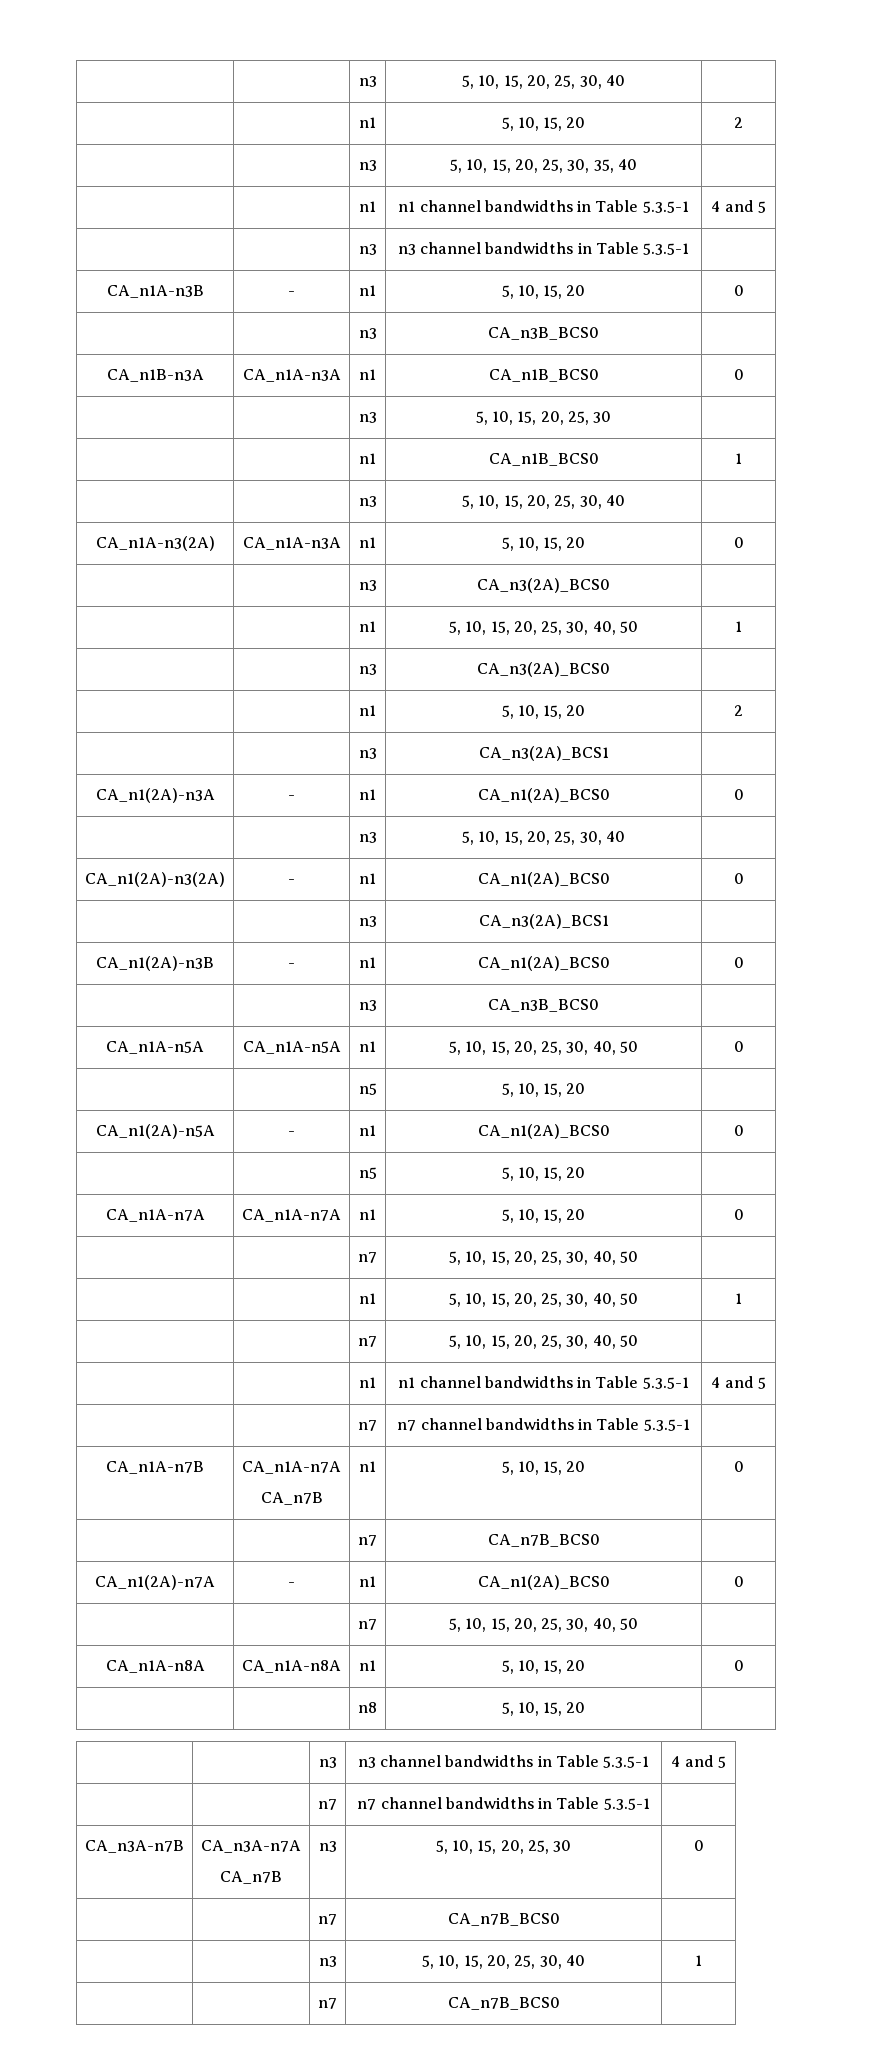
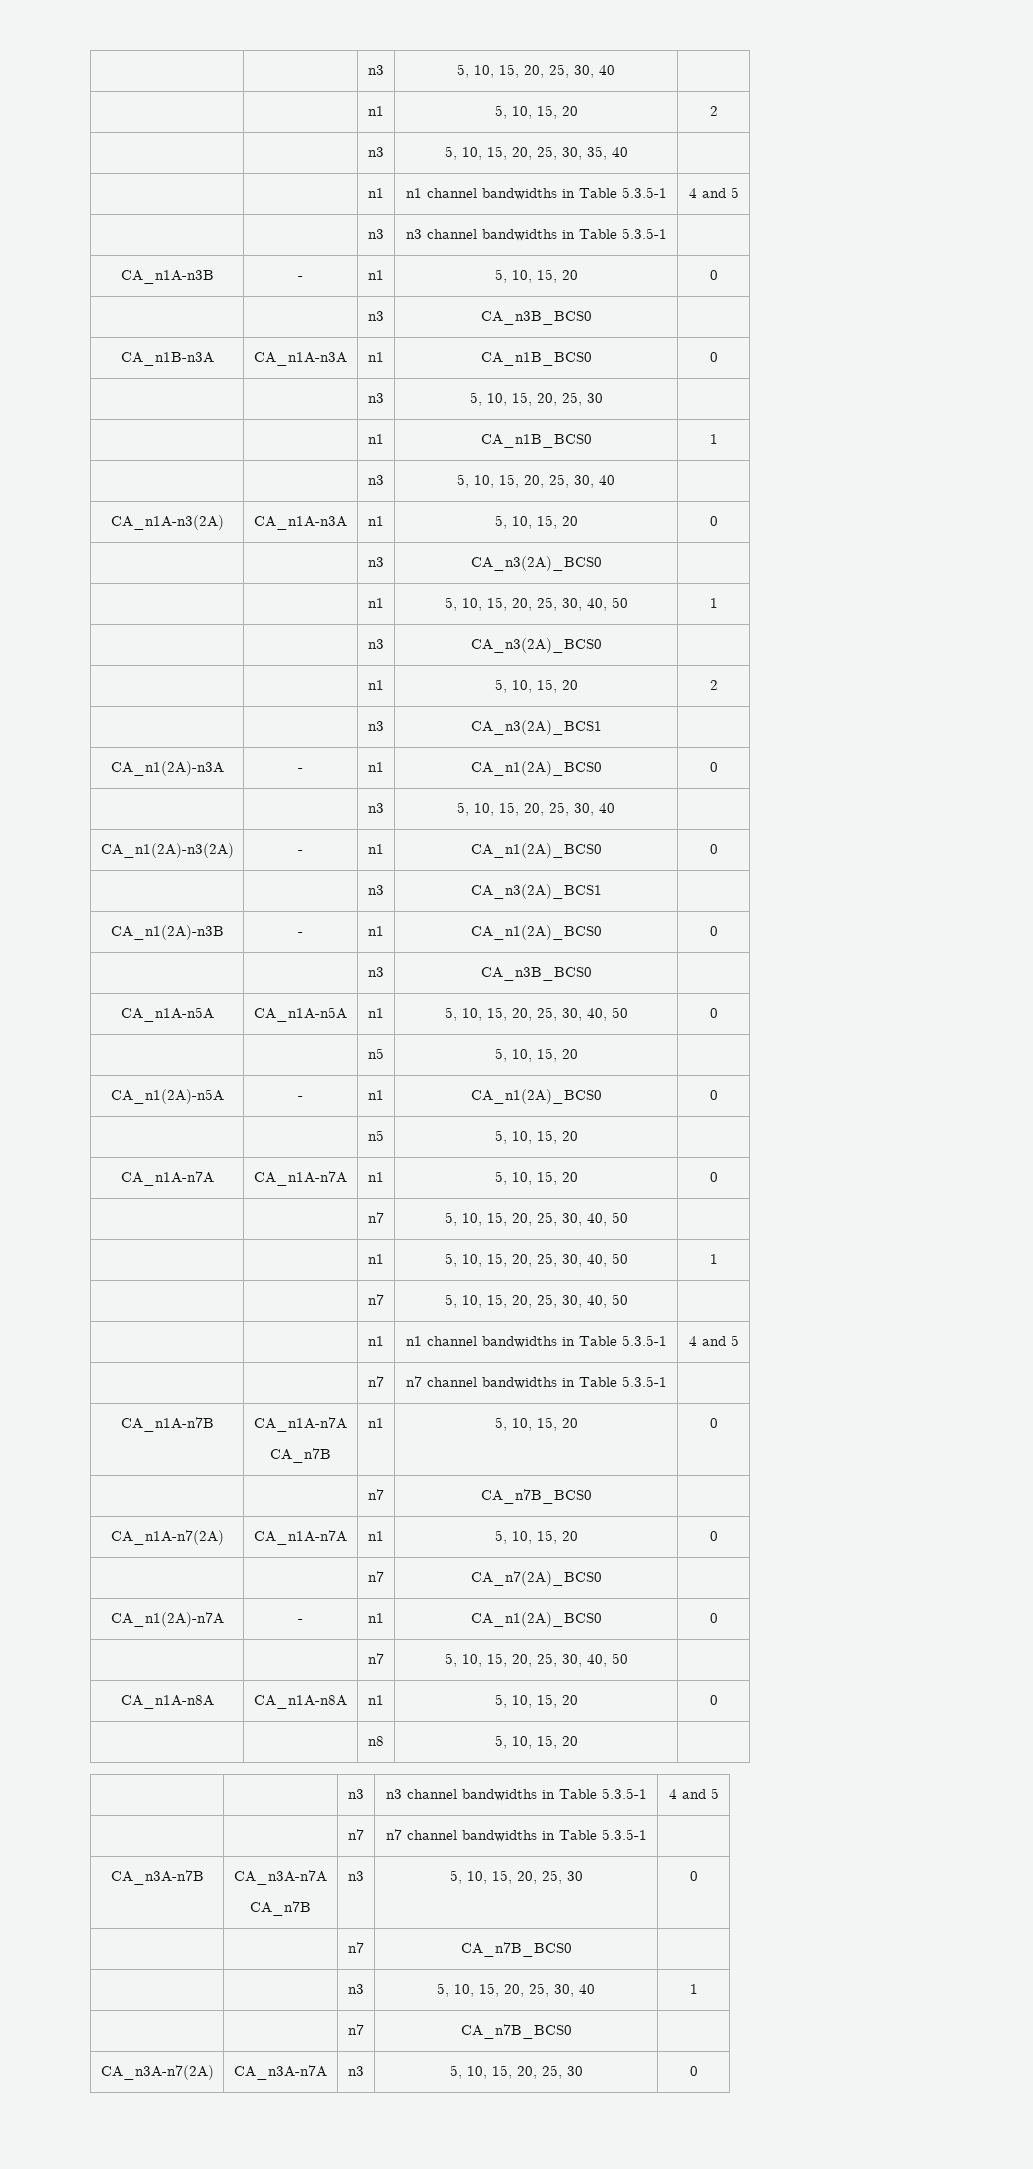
+ CA_n1A-n7(2A) | CA_n1A-n7A | n1 | 5, 10, 15, 20 | 0
+ | | n7 | CA_n7(2A)_BCS0 |
+ CA_n3A-n7(2A) | CA_n3A-n7A | n3 | 5, 10, 15, 20, 25, 30 | 0

